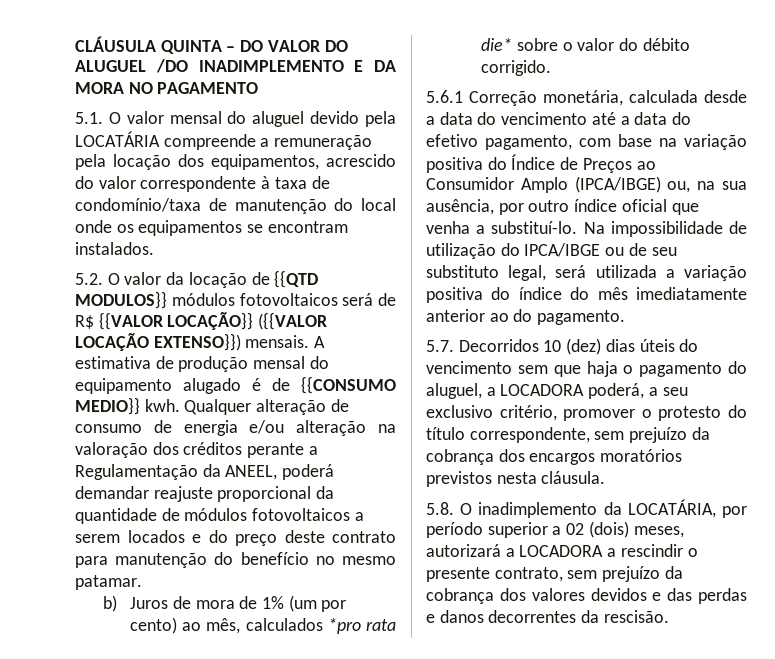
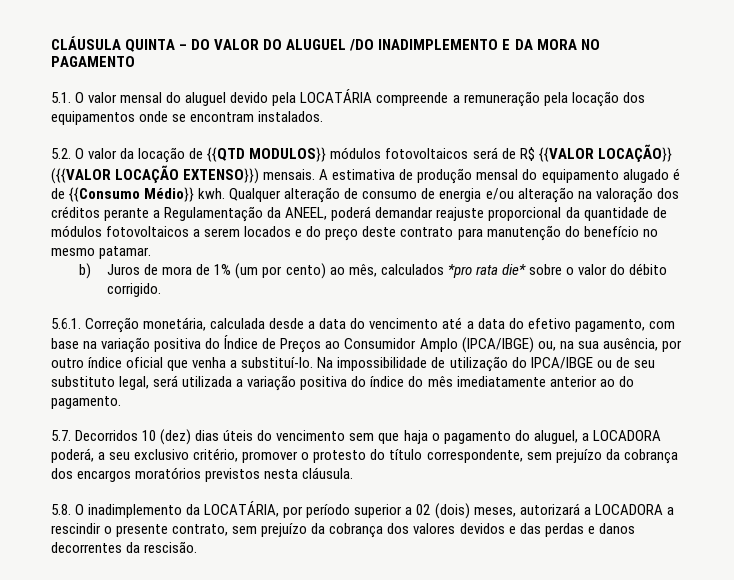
- 5.1. O valor mensal do aluguel devido pela LOCATÁRIA compreende a remuneração pela locação dos equipamentos, acrescido do valor correspondente à taxa de condomínio/taxa de manutenção do local onde os equipamentos se encontram instalados.
+ 5.1. O valor mensal do aluguel devido pela LOCATÁRIA compreende a remuneração pela locação dos equipamentos onde se encontram instalados.
- A estimativa de produção mensal do equipamento alugado é de {{CONSUMO MEDIO}} kwh.
+ A estimativa de produção mensal do equipamento alugado é de {{Consumo Médio}} kwh.
- 5.6.1 Correção monetária, calculada desde a data do vencimento até a data do efetivo pagamento, com base na variação positiva do Índice de Preços ao Consumidor Amplo (IPCA/IBGE) ou, na sua ausência, por outro índice oficial que venha a substituí-lo.
+ 5.6.1. Correção monetária, calculada desde a data do vencimento até a data do efetivo pagamento, com base na variação positiva do Índice de Preços ao Consumidor Amplo (IPCA/IBGE) ou, na sua ausência, por outro índice oficial que venha a substituí-lo.

